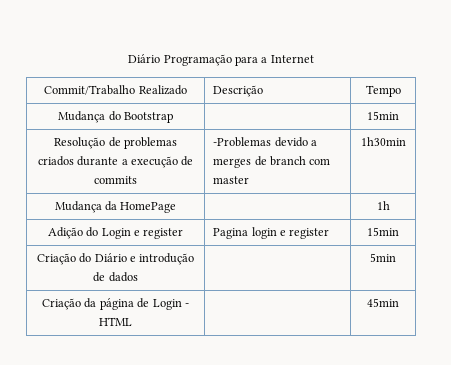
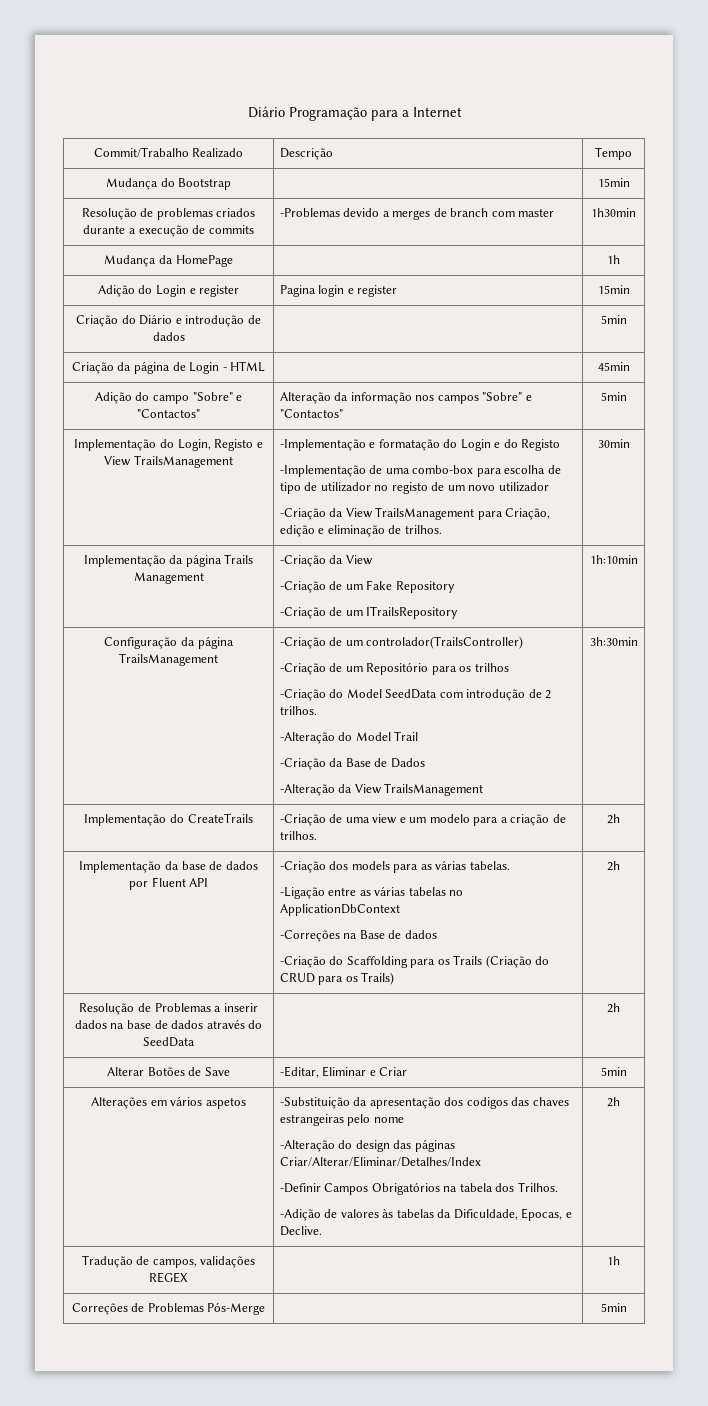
+ Adição do campo "Sobre" e "Contactos" | Alteração da informação nos campos "Sobre" e "Contactos" | 5min
+ Implementação do Login, Registo e View TrailsManagement | -Implementação e formatação do Login e do Registo
+ -Implementação de uma combo-box para escolha de tipo de utilizador no registo de um novo utilizador
+ -Criação da View TrailsManagement para Criação, edição e eliminação de trilhos. | 30min
+ Implementação da página Trails Management | -Criação da View
+ -Criação de um Fake Repository
+ -Criação de um ITrailsRepository | 1h:10min
+ Configuração da página TrailsManagement | -Criação de um controlador(TrailsController)
+ -Criação de um Repositório para os trilhos
+ -Criação do Model SeedData com introdução de 2 trilhos.
+ -Alteração do Model Trail
+ -Criação da Base de Dados
+ -Alteração da View TrailsManagement | 3h:30min
+ Implementação do CreateTrails | -Criação de uma view e um modelo para a criação de trilhos. | 2h
+ Implementação da base de dados por Fluent API | -Criação dos models para as várias tabelas.
+ -Ligação entre as várias tabelas no ApplicationDbContext
+ -Correções na Base de dados
+ -Criação do Scaffolding para os Trails (Criação do CRUD para os Trails) | 2h
+ Resolução de Problemas a inserir dados na base de dados através do SeedData | | 2h
+ Alterar Botões de Save | -Editar, Eliminar e Criar | 5min
+ Alterações em vários aspetos | -Substituição da apresentação dos codigos das chaves estrangeiras pelo nome
+ -Alteração do design das páginas Criar/Alterar/Eliminar/Detalhes/Index
+ -Definir Campos Obrigatórios na tabela dos Trilhos.
+ -Adição de valores às tabelas da Dificuldade, Epocas, e Declive. | 2h
+ Tradução de campos, validações REGEX | | 1h
+ Correções de Problemas Pós-Merge | | 5min

